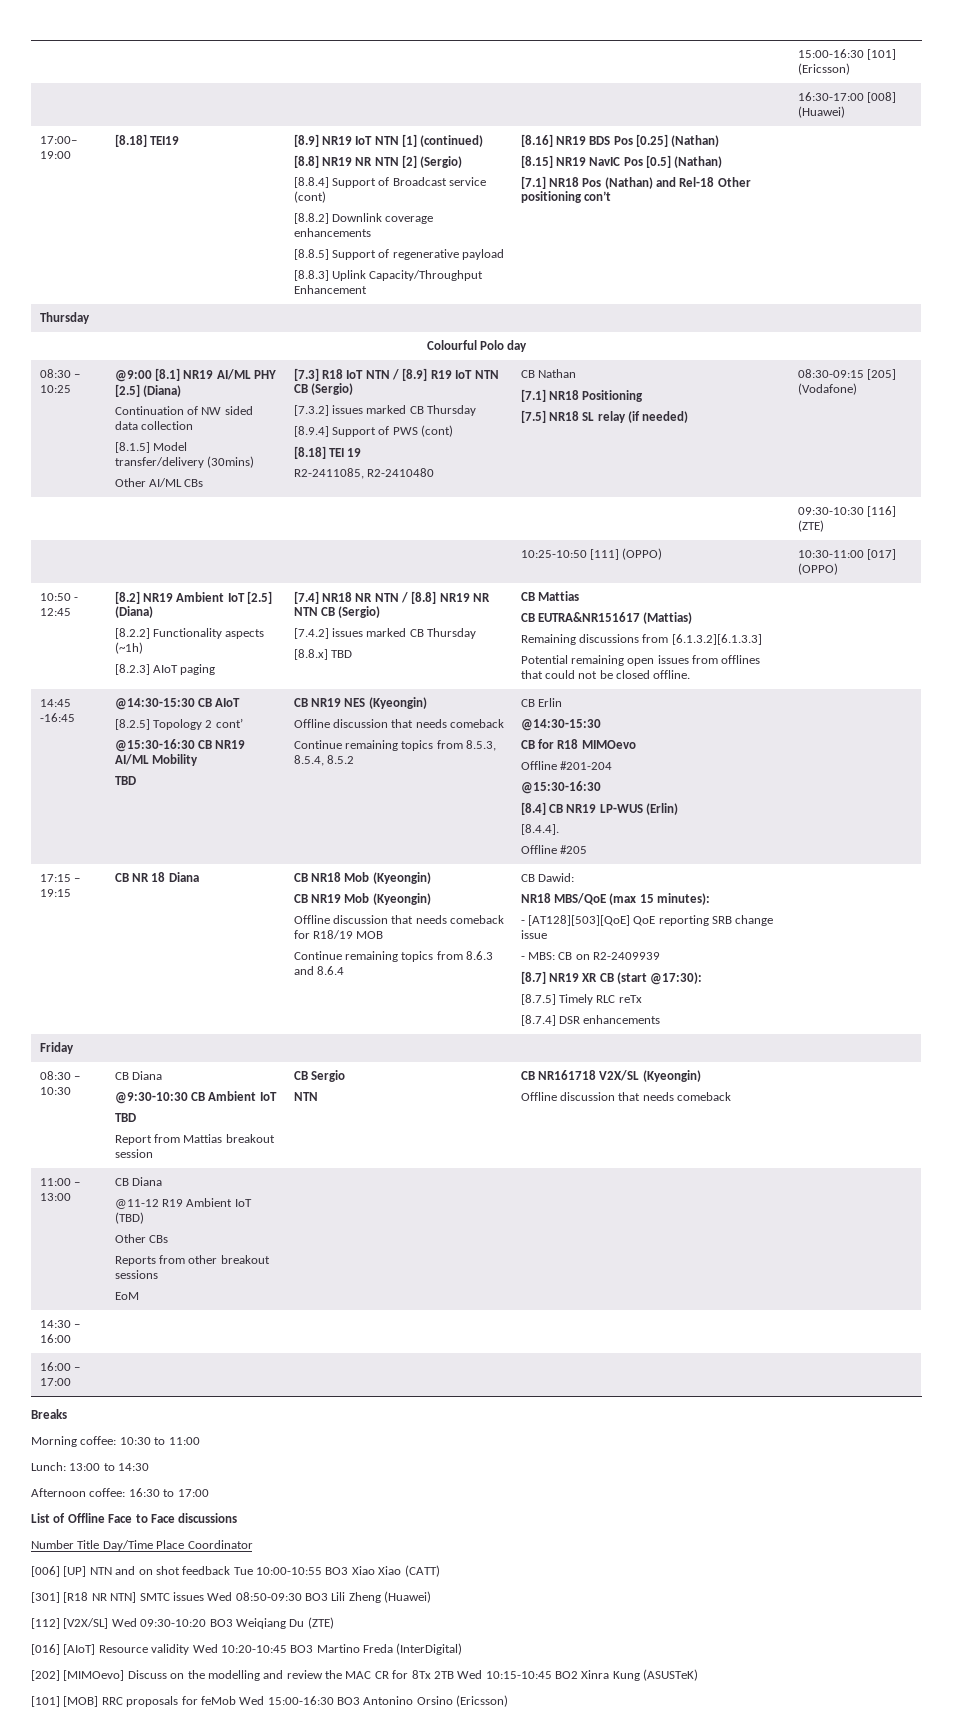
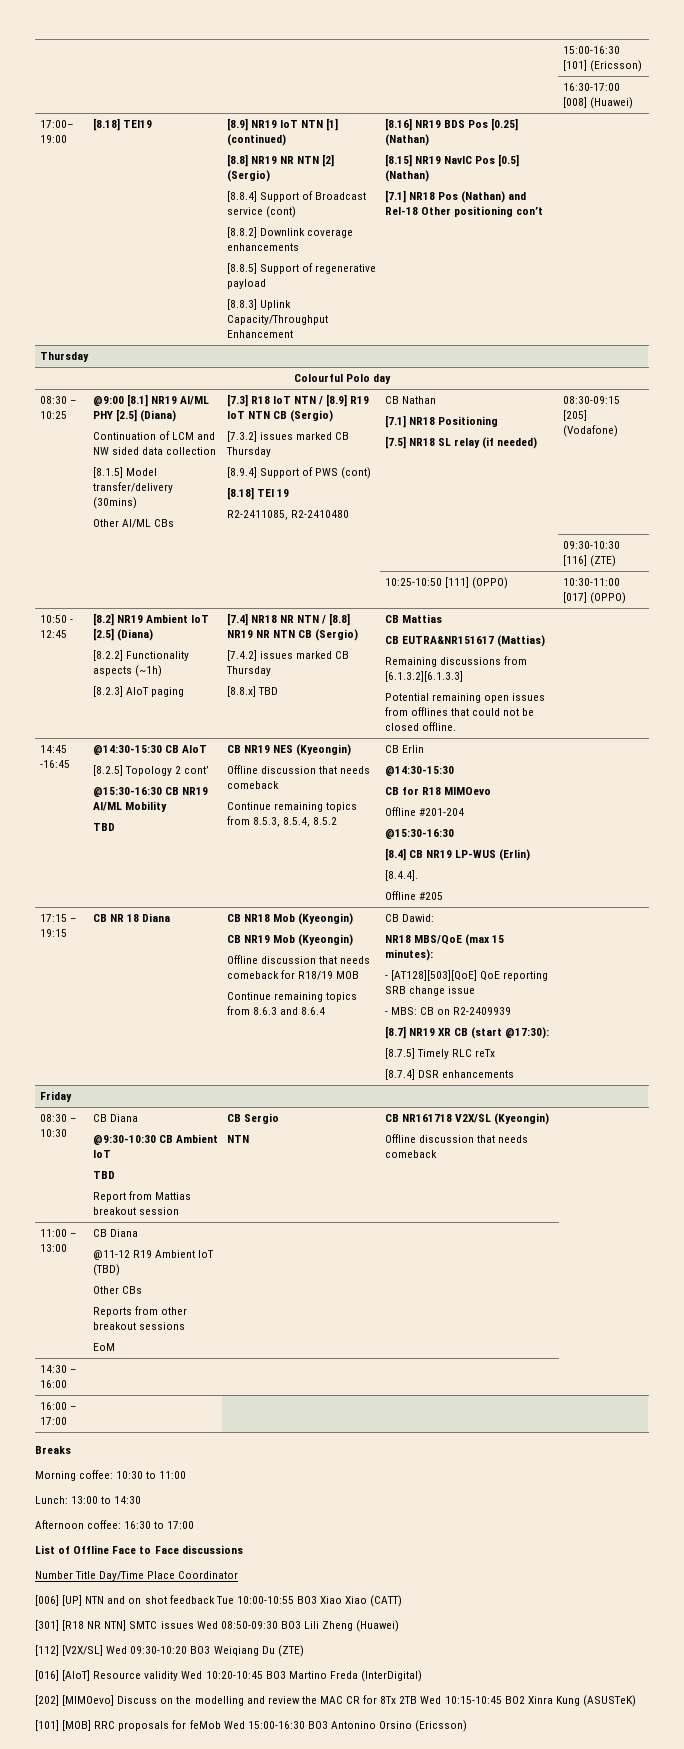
- Continuation of NW sided data collection
+ Continuation of LCM and NW sided data collection

